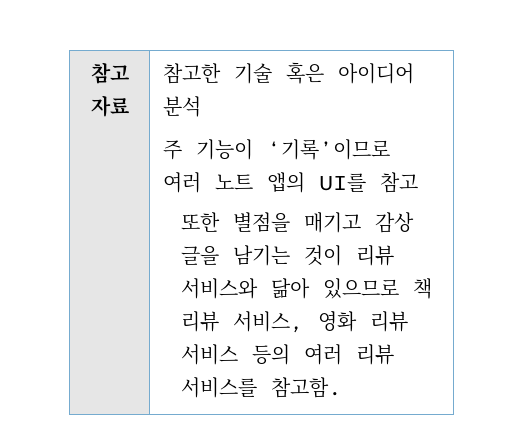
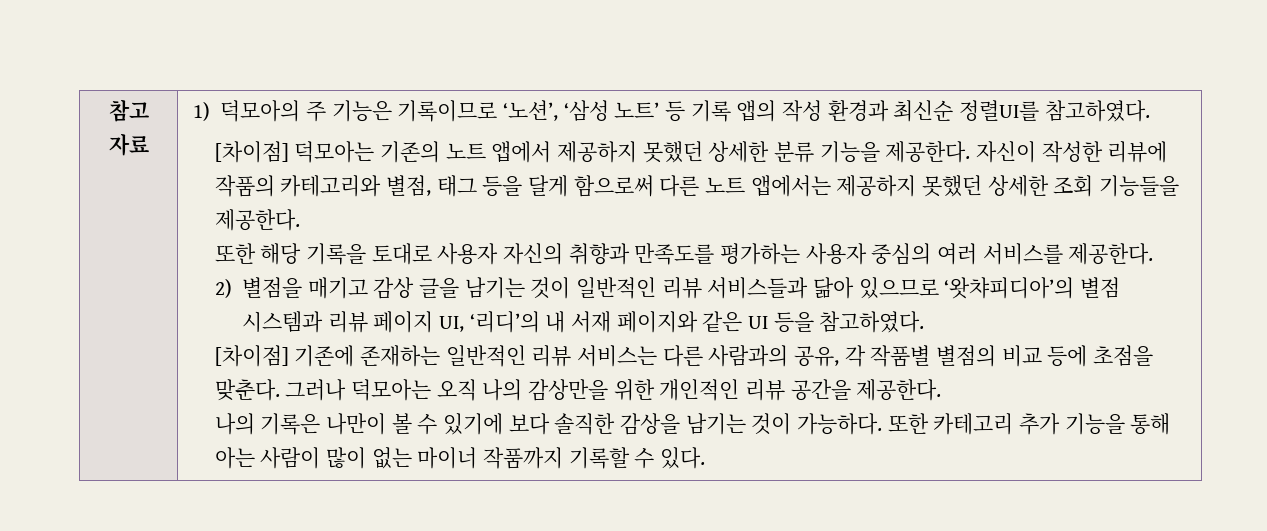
- 참고한 기술 혹은 아이디어 분석
- 주 기능이 ‘기록’이므로 여러 노트 앱의 UI를 참고
- 또한 별점을 매기고 감상 글을 남기는 것이 리뷰 서비스와 닮아 있으므로 책 리뷰 서비스, 영화 리뷰 서비스 등의 여러 리뷰 서비스를 참고함.
+ 1) 덕모아의 주 기능은 기록이므로 ‘노션’, ‘삼성 노트’ 등 기록 앱의 작성 환경과 최신순 정렬UI를 참고하였다.
+ [차이점] 덕모아는 기존의 노트 앱에서 제공하지 못했던 상세한 분류 기능을 제공한다. 자신이 작성한 리뷰에 작품의 카테고리와 별점, 태그 등을 달게 함으로써 다른 노트 앱에서는 제공하지 못했던 상세한 조회 기능들을 제공한다.
+ 또한 해당 기록을 토대로 사용자 자신의 취향과 만족도를 평가하는 사용자 중심의 여러 서비스를 제공한다.
+ 2) 별점을 매기고 감상 글을 남기는 것이 일반적인 리뷰 서비스들과 닮아 있으므로 ‘왓챠피디아’의 별점 시스템과 리뷰 페이지 UI, ‘리디’의 내 서재 페이지와 같은 UI 등을 참고하였다.
+ [차이점] 기존에 존재하는 일반적인 리뷰 서비스는 다른 사람과의 공유, 각 작품별 별점의 비교 등에 초점을 맞춘다. 그러나 덕모아는 오직 나의 감상만을 위한 개인적인 리뷰 공간을 제공한다.
+ 나의 기록은 나만이 볼 수 있기에 보다 솔직한 감상을 남기는 것이 가능하다. 또한 카테고리 추가 기능을 통해 아는 사람이 많이 없는 마이너 작품까지 기록할 수 있다.

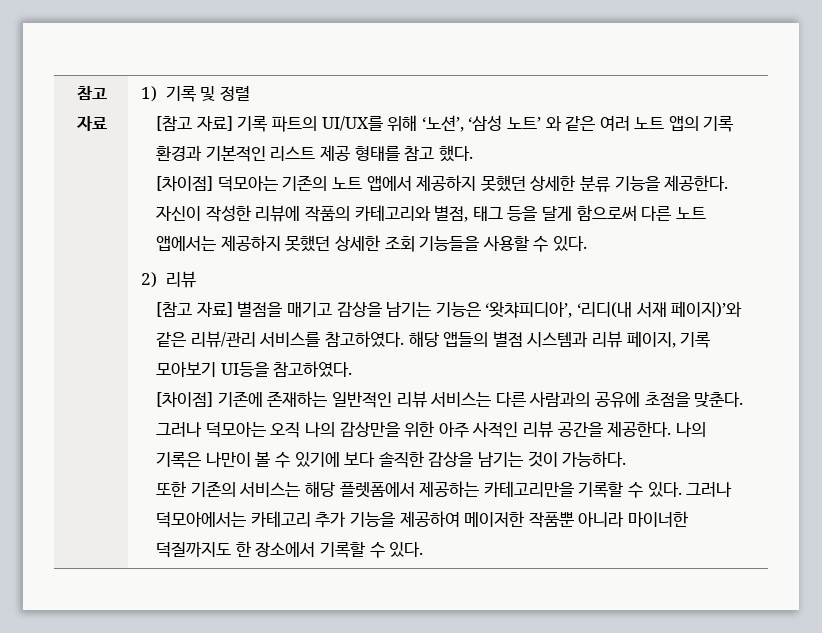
- 1) 덕모아의 주 기능은 기록이므로 ‘노션’, ‘삼성 노트’ 등 기록 앱의 작성 환경과 최신순 정렬UI를 참고하였다.
+ 1) 기록 및 정렬
+ [참고 자료] 기록 파트의 UI/UX를 위해 ‘노션’, ‘삼성 노트’ 와 같은 여러 노트 앱의 기록 환경과 기본적인 리스트 제공 형태를 참고 했다.
- 자신이 작성한 리뷰에 작품의 카테고리와 별점, 태그 등을 달게 함으로써 다른 노트 앱에서는 제공하지 못했던 상세한 조회 기능들을 제공한다.
- 또한 해당 기록을 토대로 사용자 자신의 취향과 만족도를 평가하는 사용자 중심의 여러 서비스를 제공한다.
- 2) 별점을 매기고 감상 글을 남기는 것이 일반적인 리뷰 서비스들과 닮아 있으므로 ‘왓챠피디아’의 별점 시스템과 리뷰 페이지 UI, ‘리디’의 내 서재 페이지와 같은 UI 등을 참고하였다.
+ 자신이 작성한 리뷰에 작품의 카테고리와 별점, 태그 등을 달게 함으로써 다른 노트 앱에서는 제공하지 못했던 상세한 조회 기능들을 사용할 수 있다.
+ 2) 리뷰
+ [참고 자료] 별점을 매기고 감상을 남기는 기능은 ‘왓챠피디아’, ‘리디(내 서재 페이지)’와 같은 리뷰/관리 서비스를 참고하였다. 해당 앱들의 별점 시스템과 리뷰 페이지, 기록 모아보기 UI등을 참고하였다.
- [차이점] 기존에 존재하는 일반적인 리뷰 서비스는 다른 사람과의 공유, 각 작품별 별점의 비교 등에 초점을 맞춘다.
+ [차이점] 기존에 존재하는 일반적인 리뷰 서비스는 다른 사람과의 공유에 초점을 맞춘다.
- 그러나 덕모아는 오직 나의 감상만을 위한 개인적인 리뷰 공간을 제공한다.
- 나의 기록은 나만이 볼 수 있기에 보다 솔직한 감상을 남기는 것이 가능하다. 또한 카테고리 추가 기능을 통해 아는 사람이 많이 없는 마이너 작품까지 기록할 수 있다.
+ 그러나 덕모아는 오직 나의 감상만을 위한 아주 사적인 리뷰 공간을 제공한다. 나의 기록은 나만이 볼 수 있기에 보다 솔직한 감상을 남기는 것이 가능하다.
+ 또한 기존의 서비스는 해당 플렛폼에서 제공하는 카테고리만을 기록할 수 있다. 그러나 덕모아에서는 카테고리 추가 기능을 제공하여 메이저한 작품뿐 아니라 마이너한 덕질까지도 한 장소에서 기록할 수 있다.

